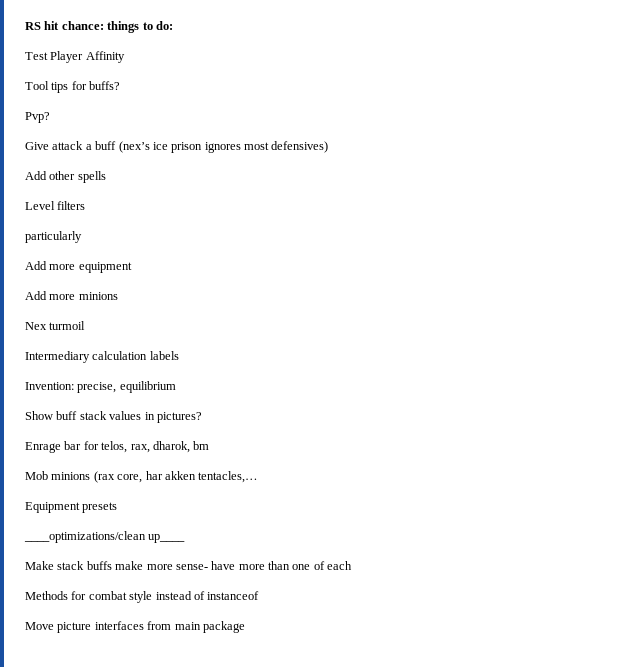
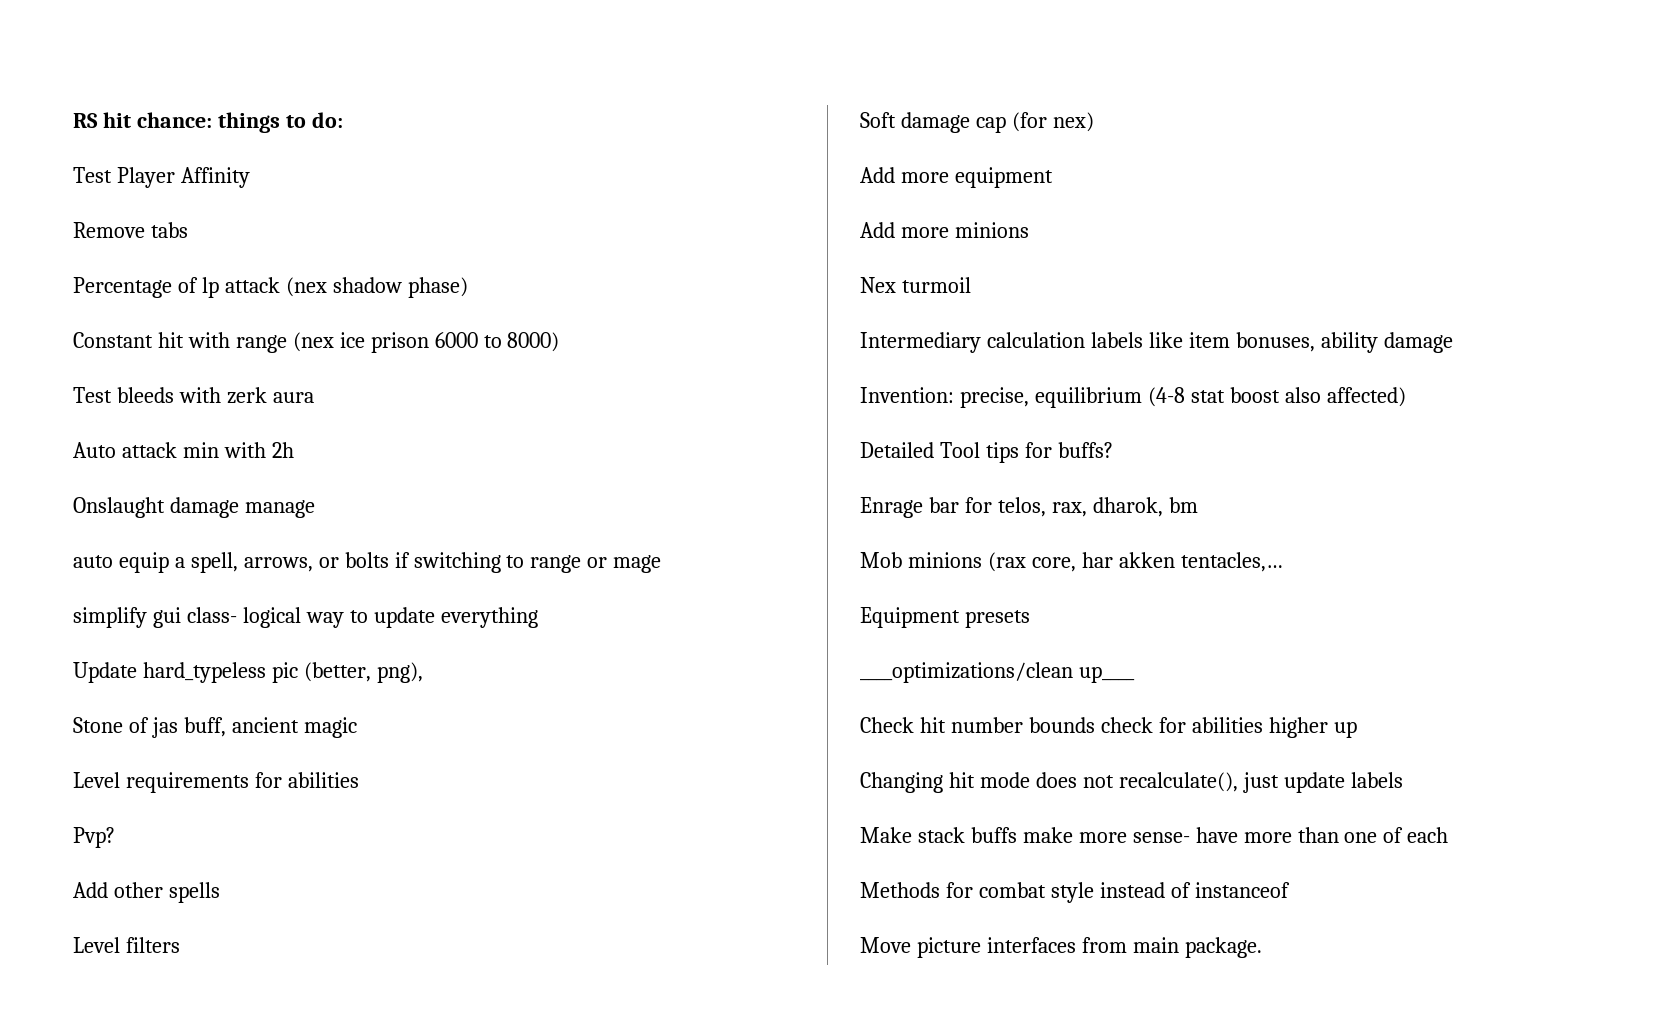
- Tool tips for buffs?
+ Remove tabs
+ Percentage of lp attack (nex shadow phase)
+ Constant hit with range (nex ice prison 6000 to 8000)
+ Test bleeds with zerk aura
+ Auto attack min with 2h
+ Onslaught damage manage
+ auto equip a spell, arrows, or bolts if switching to range or mage
+ simplify gui class- logical way to update everything
+ Update hard_typeless pic (better, png),
+ Stone of jas buff, ancient magic
+ Level requirements for abilities
  Pvp?
- Give attack a buff (nex’s ice prison ignores most defensives)
- particularly
+ Soft damage cap (for nex)
- Intermediary calculation labels
- Invention: precise, equilibrium
- Show buff stack values in pictures?
+ Intermediary calculation labels like item bonuses, ability damage
+ Invention: precise, equilibrium (4-8 stat boost also affected)
+ Detailed Tool tips for buffs?
+ Check hit number bounds check for abilities higher up
+ Changing hit mode does not recalculate(), just update labels
- Move picture interfaces from main package
+ Move picture interfaces from main package.

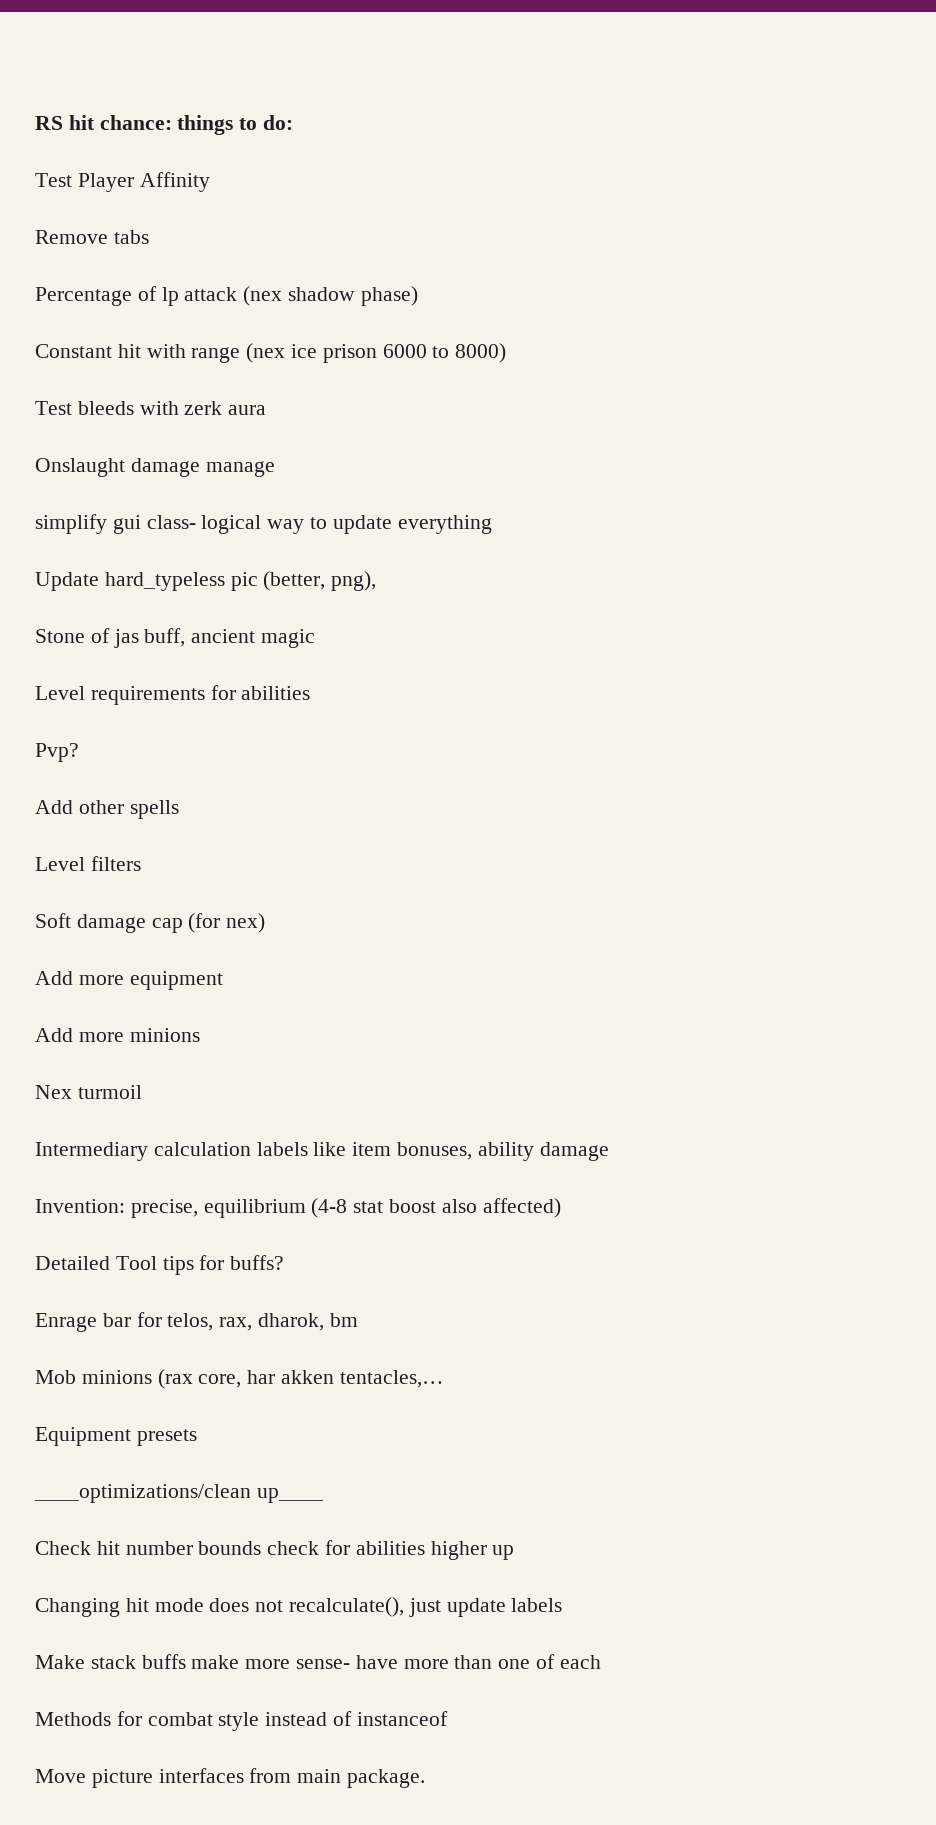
- Auto attack min with 2h
  Onslaught damage manage
- auto equip a spell, arrows, or bolts if switching to range or mage

